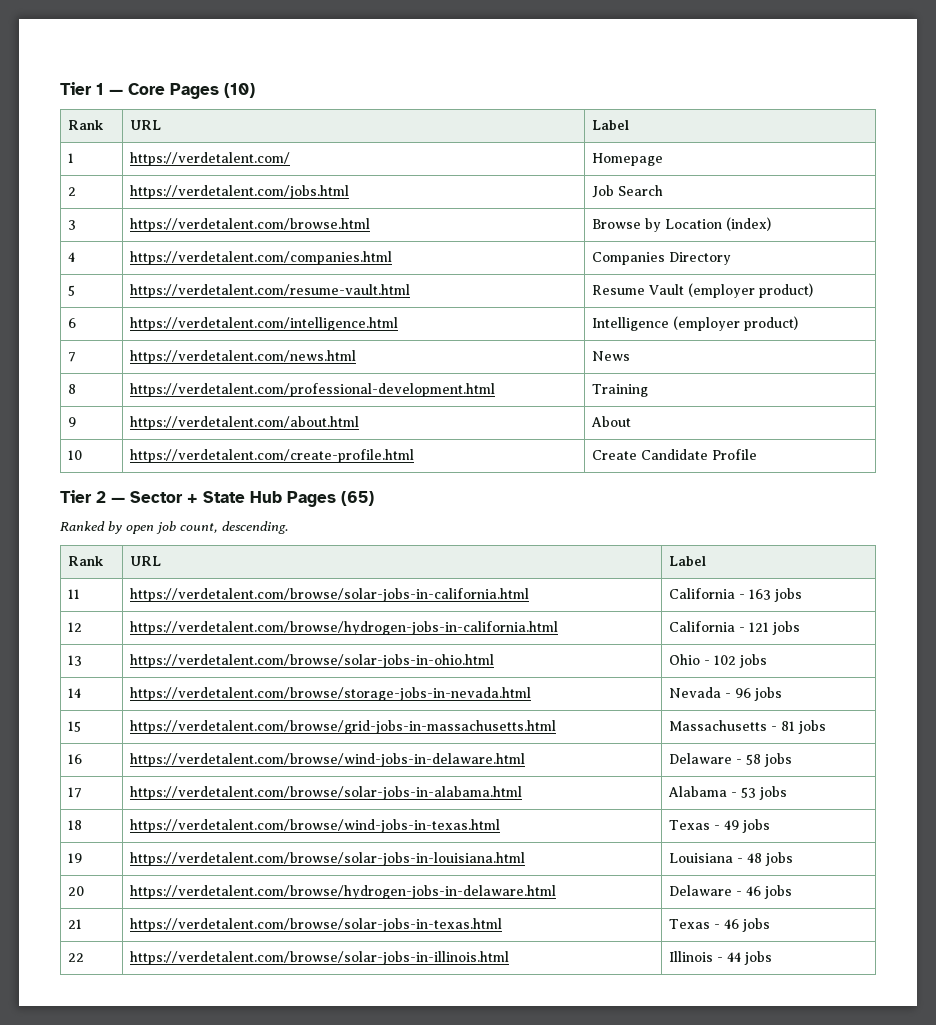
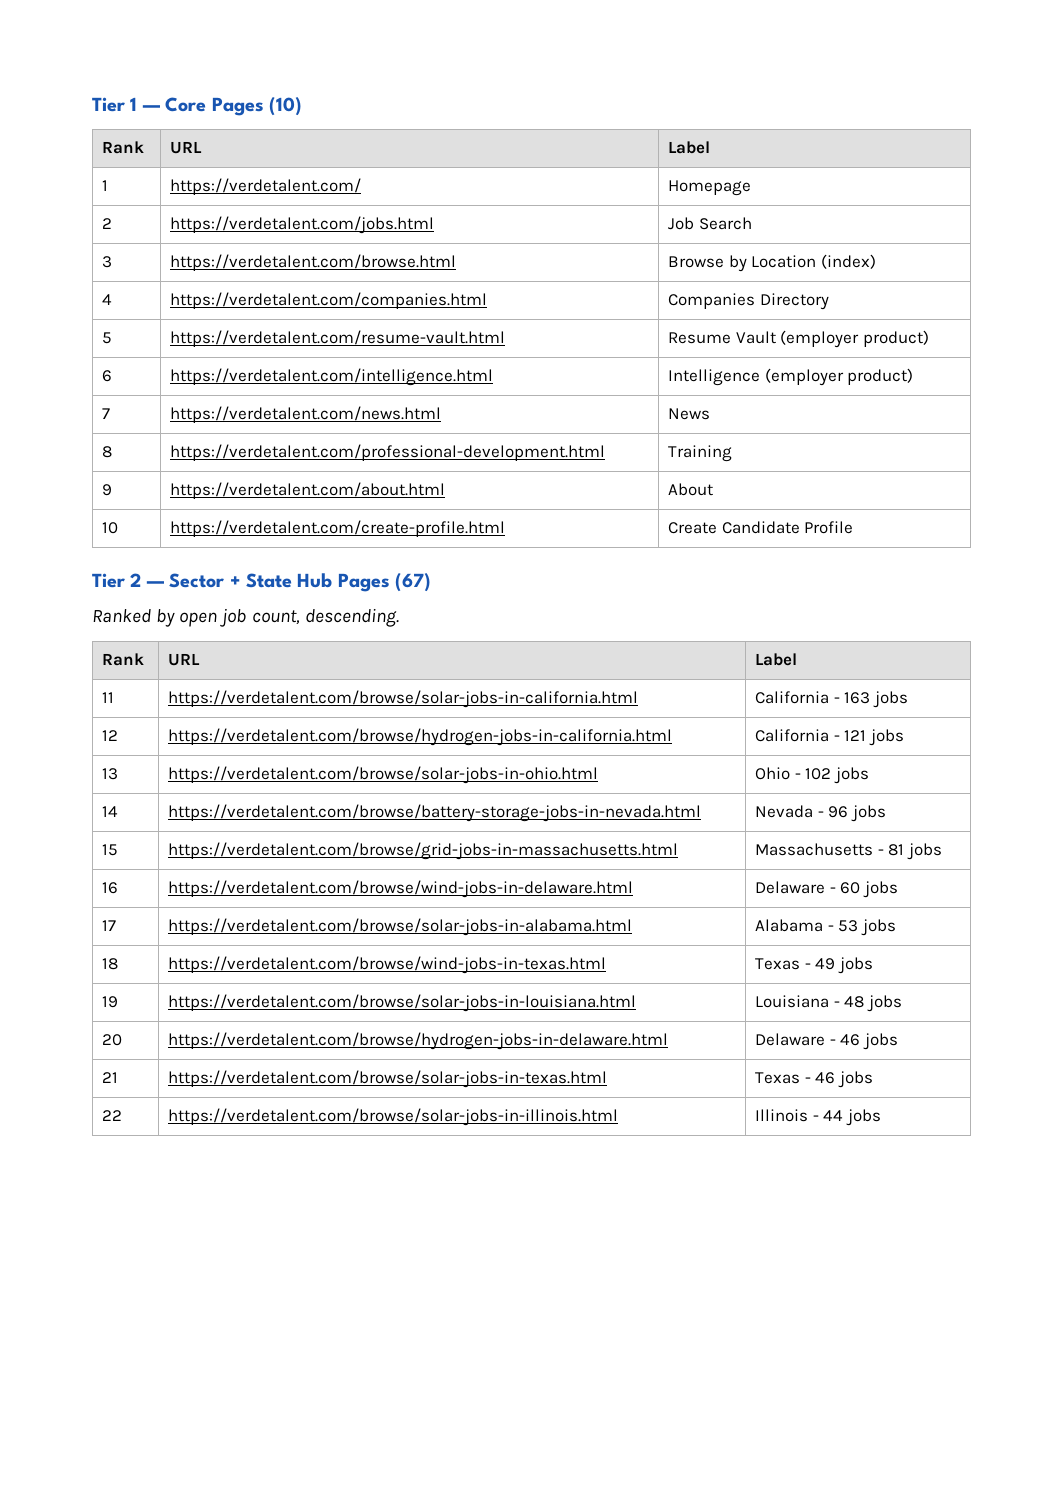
- Tier 2 — Sector + State Hub Pages (65)
+ Tier 2 — Sector + State Hub Pages (67)
- 14 | https://verdetalent.com/browse/storage-jobs-in-nevada.html | Nevada - 96 jobs
+ 14 | https://verdetalent.com/browse/battery-storage-jobs-in-nevada.html | Nevada - 96 jobs
- 16 | https://verdetalent.com/browse/wind-jobs-in-delaware.html | Delaware - 58 jobs
+ 16 | https://verdetalent.com/browse/wind-jobs-in-delaware.html | Delaware - 60 jobs

